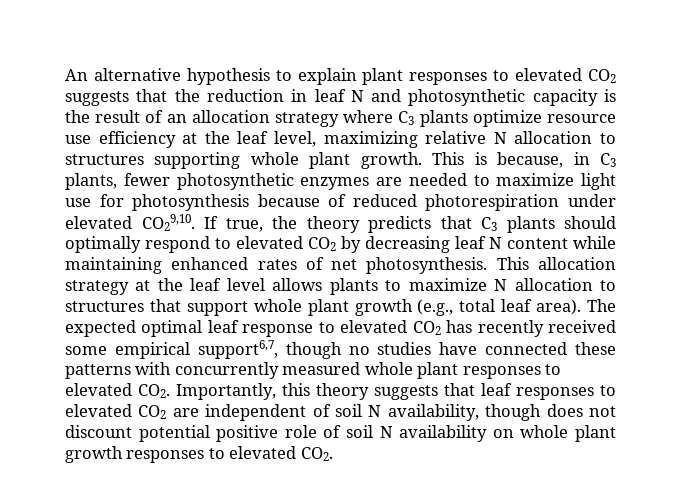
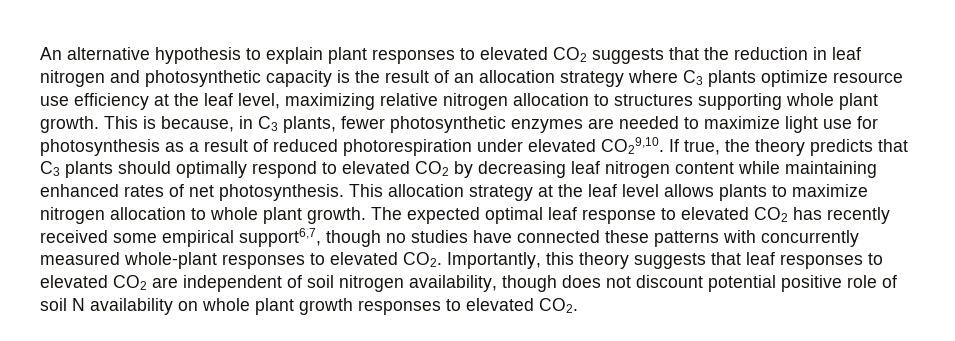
- An alternative hypothesis to explain plant responses to elevated CO2 suggests that the reduction in leaf N and photosynthetic capacity is the result of an allocation strategy where C3 plants optimize resource use efficiency at the leaf level, maximizing relative N allocation to structures supporting whole plant growth.
+ An alternative hypothesis to explain plant responses to elevated CO2 suggests that the reduction in leaf nitrogen and photosynthetic capacity is the result of an allocation strategy where C3 plants optimize resource use efficiency at the leaf level, maximizing relative nitrogen allocation to structures supporting whole plant growth.
- This is because, in C3 plants, fewer photosynthetic enzymes are needed to maximize light use for photosynthesis because of reduced photorespiration under elevated CO29,10.
+ This is because, in C3 plants, fewer photosynthetic enzymes are needed to maximize light use for photosynthesis as a result of reduced photorespiration under elevated CO29,10.
- If true, the theory predicts that C3 plants should optimally respond to elevated CO2 by decreasing leaf N content while maintaining enhanced rates of net photosynthesis.
+ If true, the theory predicts that C3 plants should optimally respond to elevated CO2 by decreasing leaf nitrogen content while maintaining enhanced rates of net photosynthesis.
- This allocation strategy at the leaf level allows plants to maximize N allocation to structures that support whole plant growth (e.g., total leaf area).
+ This allocation strategy at the leaf level allows plants to maximize nitrogen allocation to whole plant growth.
- The expected optimal leaf response to elevated CO2 has recently received some empirical support6,7, though no studies have connected these patterns with concurrently measured whole plant responses to elevated CO2. Importantly, this theory suggests that leaf responses to elevated CO2 are independent of soil N availability, though does not discount potential positive role of soil N availability on whole plant growth responses to elevated CO2.
+ The expected optimal leaf response to elevated CO2 has recently received some empirical support6,7, though no studies have connected these patterns with concurrently measured whole-plant responses to elevated CO2. Importantly, this theory suggests that leaf responses to elevated CO2 are independent of soil nitrogen availability, though does not discount potential positive role of soil N availability on whole plant growth responses to elevated CO2.

